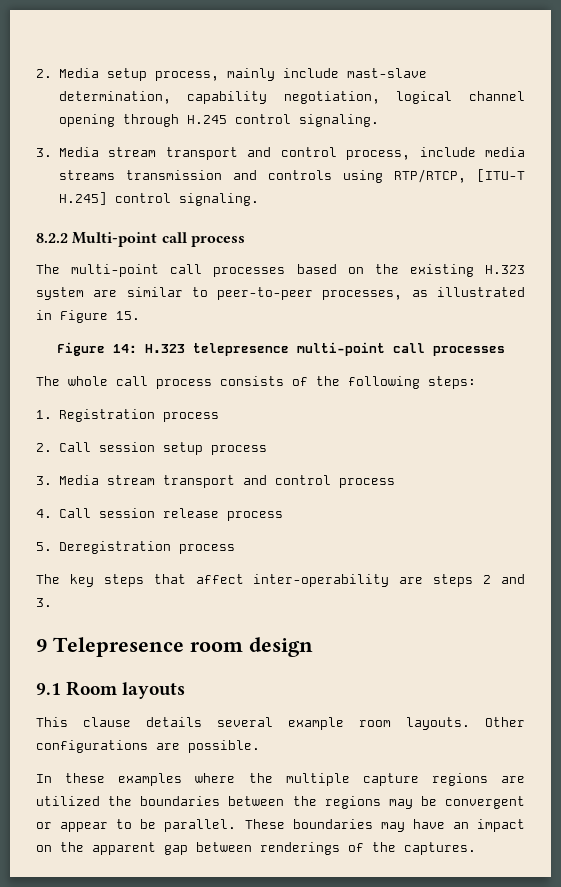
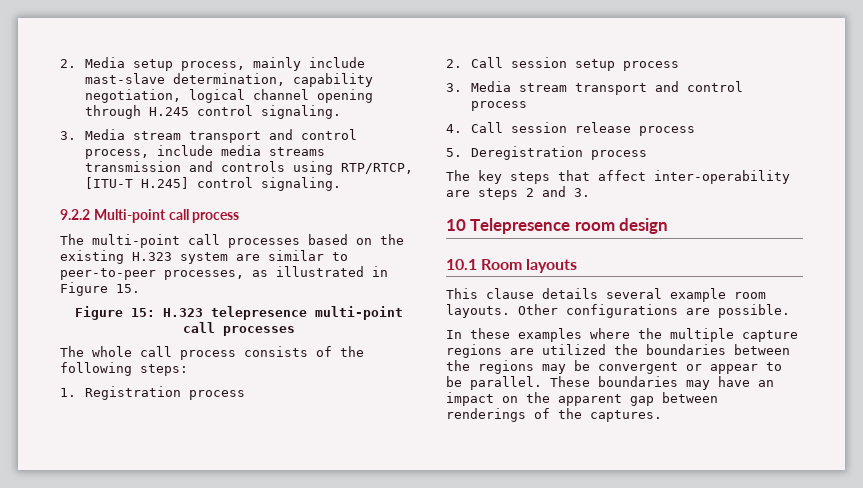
- 8.2.2 Multi-point call process
+ 9.2.2 Multi-point call process
- Figure 14: H.323 telepresence multi-point call processes
+ Figure 15: H.323 telepresence multi-point call processes
- 9 Telepresence room design
+ 10 Telepresence room design
- 9.1 Room layouts
+ 10.1 Room layouts

